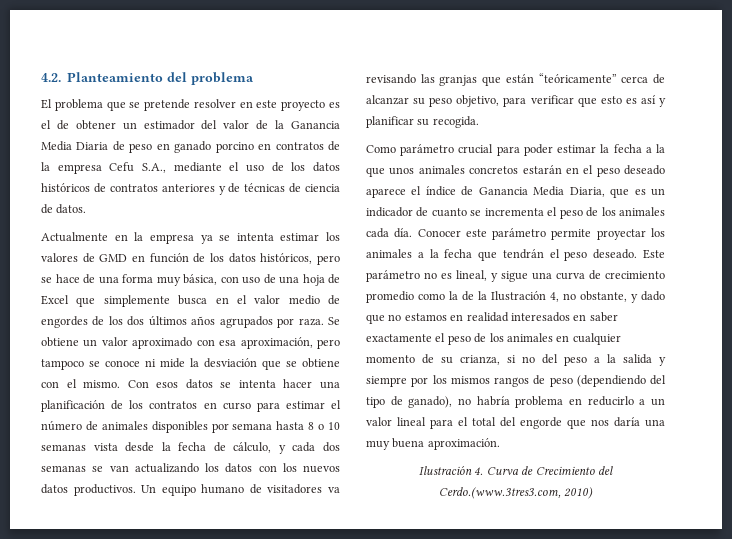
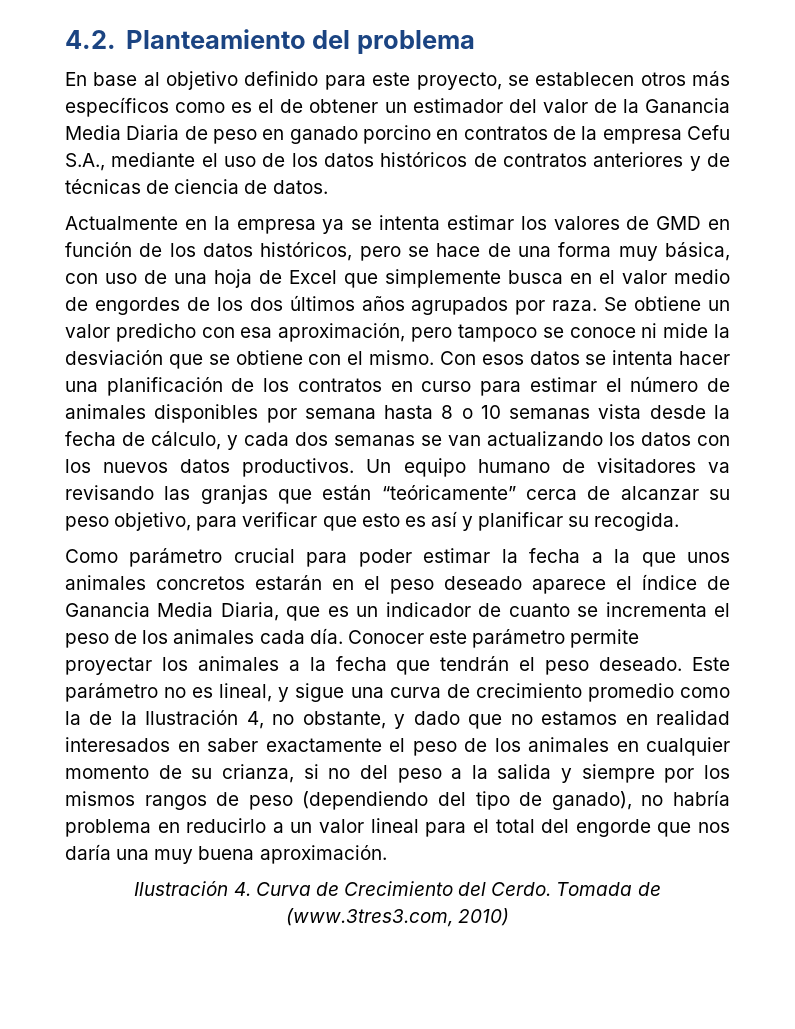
- El problema que se pretende resolver en este proyecto es el de obtener un estimador del valor de la Ganancia Media Diaria de peso en ganado porcino en contratos de la empresa Cefu S.A., mediante el uso de los datos históricos de contratos anteriores y de técnicas de ciencia de datos.
+ En base al objetivo definido para este proyecto, se establecen otros más específicos como es el de obtener un estimador del valor de la Ganancia Media Diaria de peso en ganado porcino en contratos de la empresa Cefu S.A., mediante el uso de los datos históricos de contratos anteriores y de técnicas de ciencia de datos.
- Se obtiene un valor aproximado con esa aproximación, pero tampoco se conoce ni mide la desviación que se obtiene con el mismo.
+ Se obtiene un valor predicho con esa aproximación, pero tampoco se conoce ni mide la desviación que se obtiene con el mismo.
- Ilustración 4. Curva de Crecimiento del Cerdo.(www.3tres3.com, 2010)
+ Ilustración 4. Curva de Crecimiento del Cerdo. Tomada de (www.3tres3.com, 2010)

